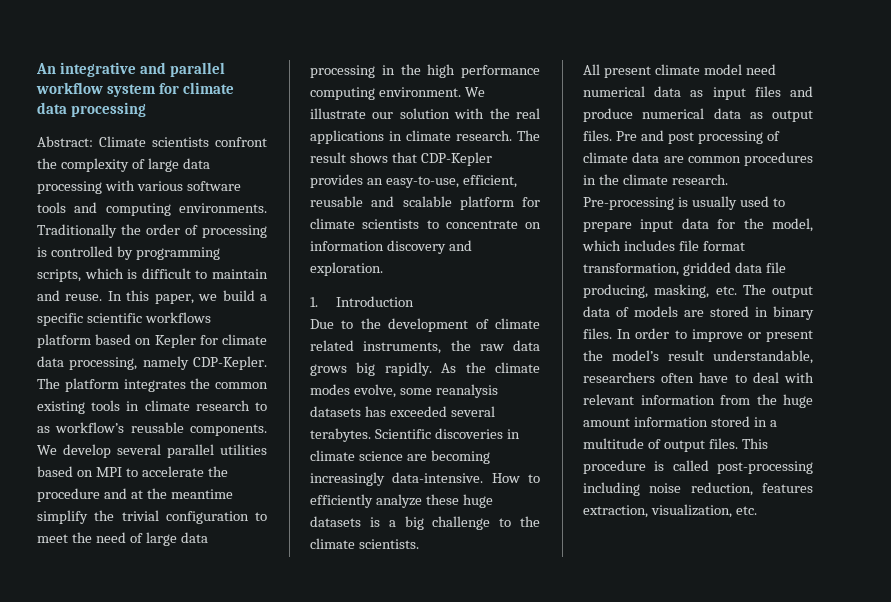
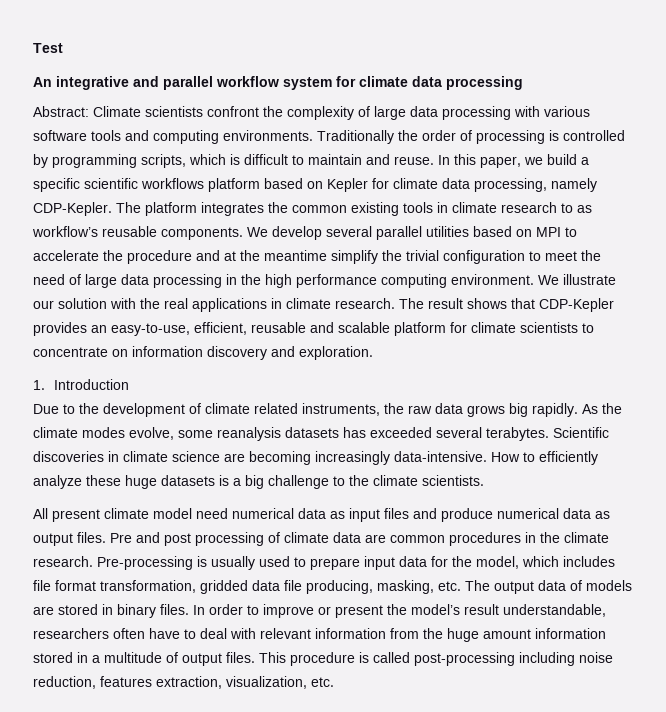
+ Test

